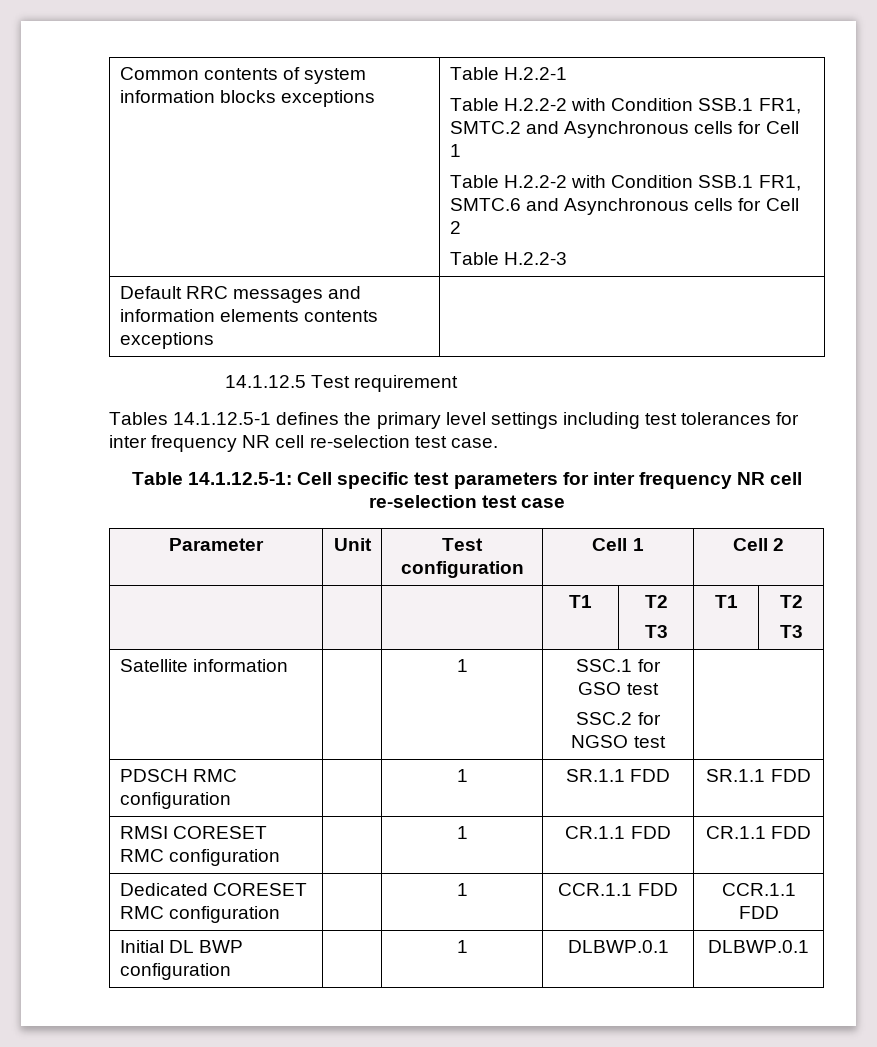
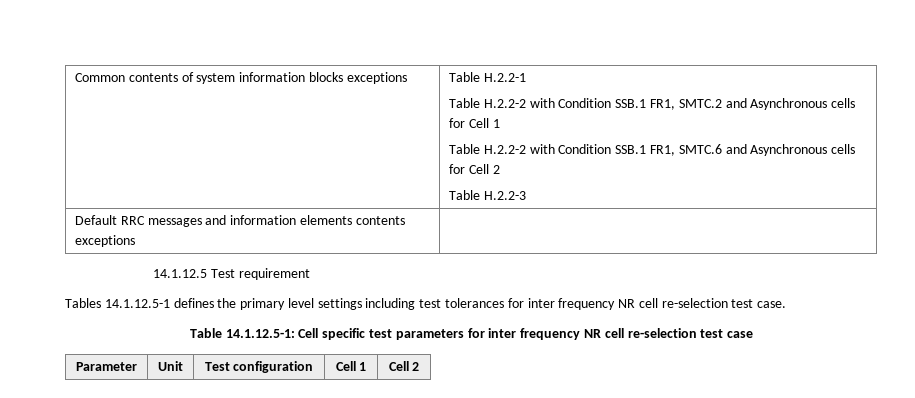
- | | | T1 | T2
- T3 | T1 | T2
- T3
- Satellite information | | 1 | SSC.1 for GSO test
- SSC.2 for NGSO test |
- PDSCH RMC configuration | | 1 | SR.1.1 FDD | SR.1.1 FDD
- RMSI CORESET RMC configuration | | 1 | CR.1.1 FDD | CR.1.1 FDD
- Dedicated CORESET RMC configuration | | 1 | CCR.1.1 FDD | CCR.1.1 FDD
- Initial DL BWP configuration | | 1 | DLBWP.0.1 | DLBWP.0.1

